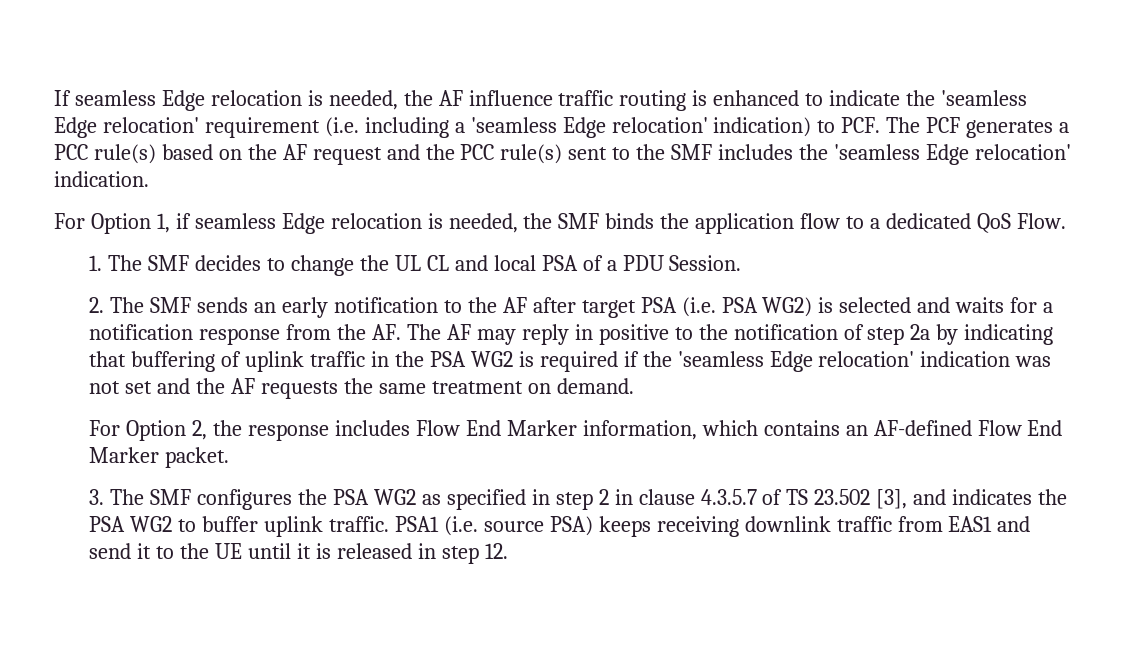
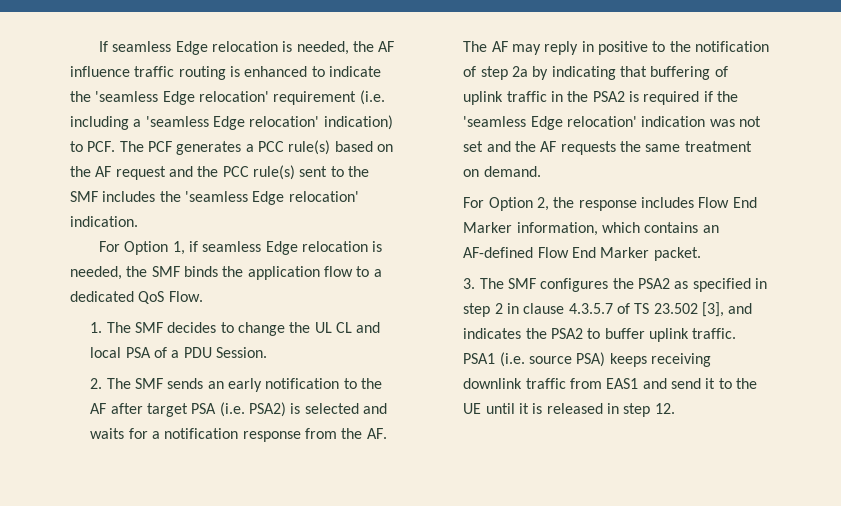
- 2. The SMF sends an early notification to the AF after target PSA (i.e. PSA WG2) is selected and waits for a notification response from the AF. The AF may reply in positive to the notification of step 2a by indicating that buffering of uplink traffic in the PSA WG2 is required if the 'seamless Edge relocation' indication was not set and the AF requests the same treatment on demand.
+ 2. The SMF sends an early notification to the AF after target PSA (i.e. PSA2) is selected and waits for a notification response from the AF. The AF may reply in positive to the notification of step 2a by indicating that buffering of uplink traffic in the PSA2 is required if the 'seamless Edge relocation' indication was not set and the AF requests the same treatment on demand.
- 3. The SMF configures the PSA WG2 as specified in step 2 in clause 4.3.5.7 of TS 23.502 [3], and indicates the PSA WG2 to buffer uplink traffic.
+ 3. The SMF configures the PSA2 as specified in step 2 in clause 4.3.5.7 of TS 23.502 [3], and indicates the PSA2 to buffer uplink traffic.

